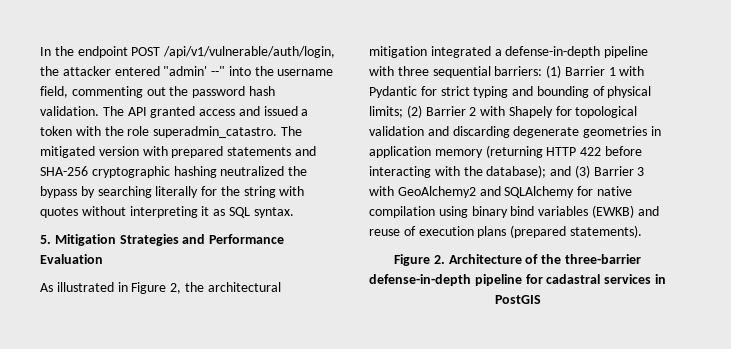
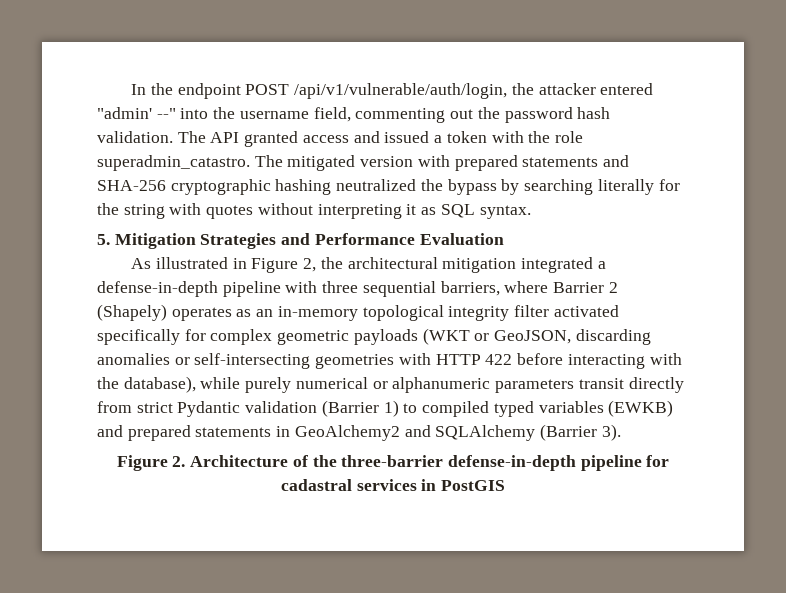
- As illustrated in Figure 2, the architectural mitigation integrated a defense-in-depth pipeline with three sequential barriers: (1) Barrier 1 with Pydantic for strict typing and bounding of physical limits; (2) Barrier 2 with Shapely for topological validation and discarding degenerate geometries in application memory (returning HTTP 422 before interacting with the database); and (3) Barrier 3 with GeoAlchemy2 and SQLAlchemy for native compilation using binary bind variables (EWKB) and reuse of execution plans (prepared statements).
+ As illustrated in Figure 2, the architectural mitigation integrated a defense-in-depth pipeline with three sequential barriers, where Barrier 2 (Shapely) operates as an in-memory topological integrity filter activated specifically for complex geometric payloads (WKT or GeoJSON, discarding anomalies or self-intersecting geometries with HTTP 422 before interacting with the database), while purely numerical or alphanumeric parameters transit directly from strict Pydantic validation (Barrier 1) to compiled typed variables (EWKB) and prepared statements in GeoAlchemy2 and SQLAlchemy (Barrier 3).

